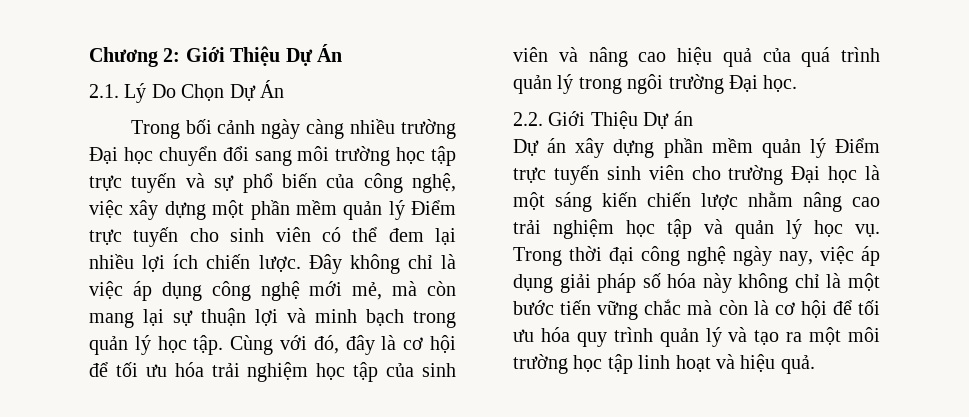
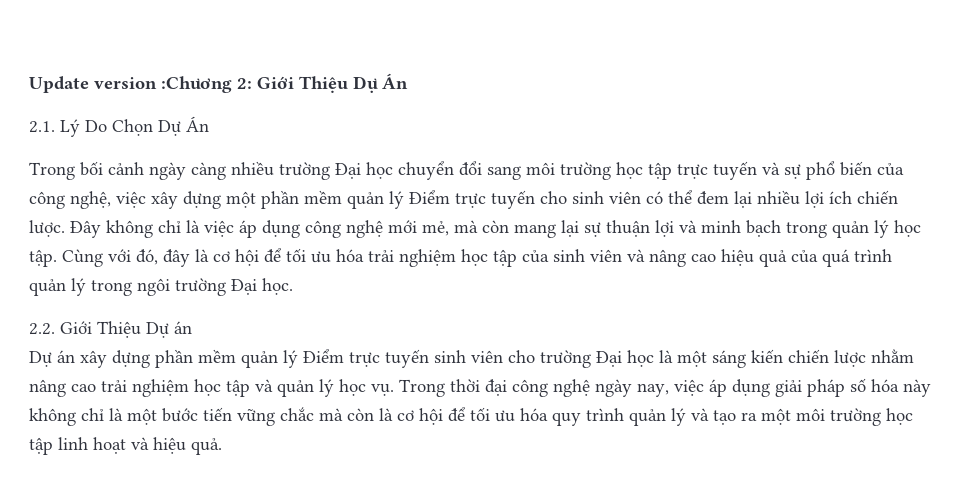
- Chương 2: Giới Thiệu Dự Án
+ Update version :Chương 2: Giới Thiệu Dự Án

